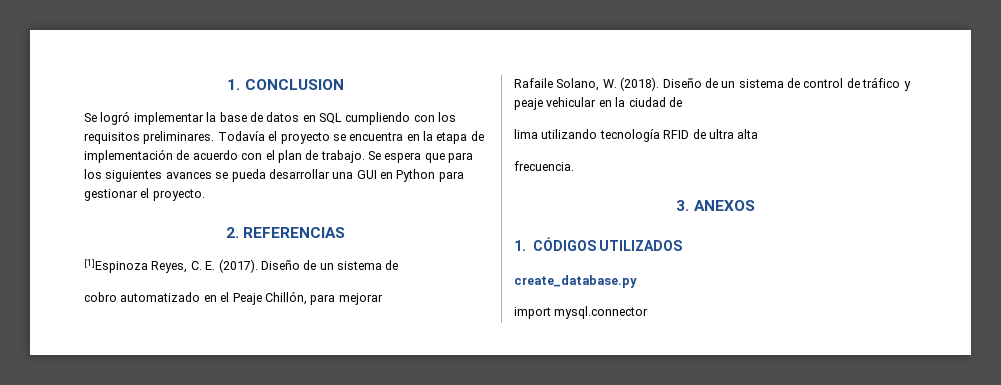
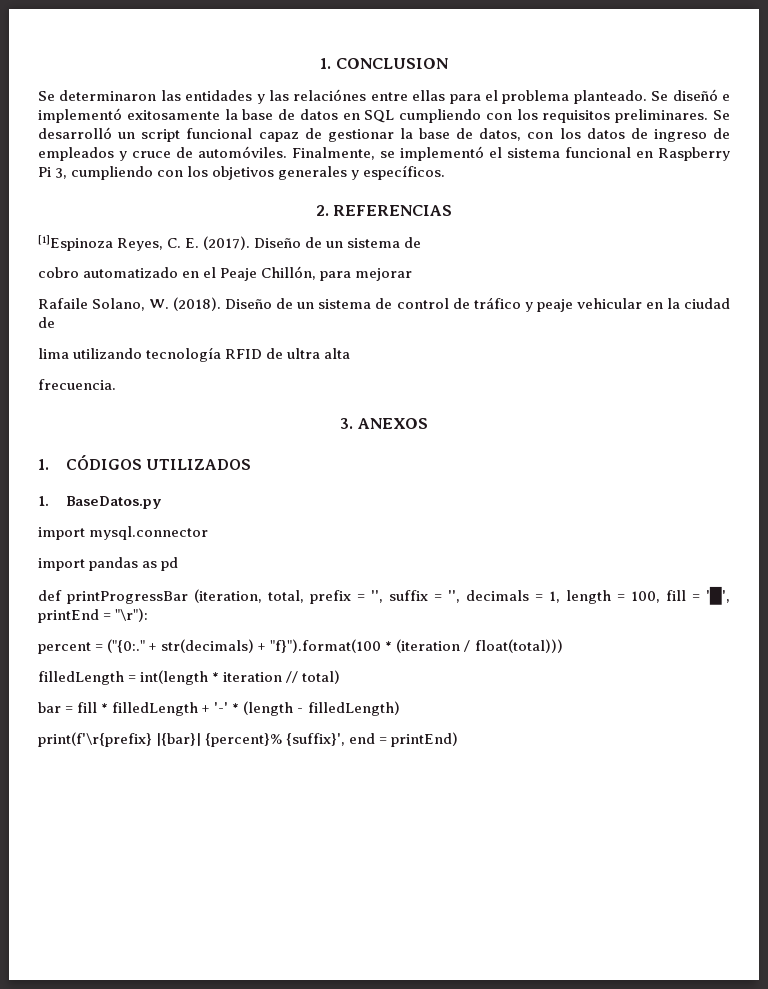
- Se logró implementar la base de datos en SQL cumpliendo con los requisitos preliminares.
+ Se determinaron las entidades y las relaciónes entre ellas para el problema planteado. Se diseñó e implementó exitosamente la base de datos en SQL cumpliendo con los requisitos preliminares.
- Todavía el proyecto se encuentra en la etapa de implementación de acuerdo con el plan de trabajo. Se espera que para los siguientes avances se pueda desarrollar una GUI en Python para gestionar el proyecto.
+ Se desarrolló un script funcional capaz de gestionar la base de datos, con los datos de ingreso de empleados y cruce de automóviles. Finalmente, se implementó el sistema funcional en Raspberry Pi 3, cumpliendo con los objetivos generales y específicos.
- create_database.py
+ 1. BaseDatos.py
+ import pandas as pd
+ def printProgressBar (iteration, total, prefix = '', suffix = '', decimals = 1, length = 100, fill = '█', printEnd = "\r"):
+ percent = ("{0:." + str(decimals) + "f}").format(100 * (iteration / float(total)))
+ filledLength = int(length * iteration // total)
+ bar = fill * filledLength + '-' * (length - filledLength)
+ print(f'\r{prefix} |{bar}| {percent}% {suffix}', end = printEnd)

